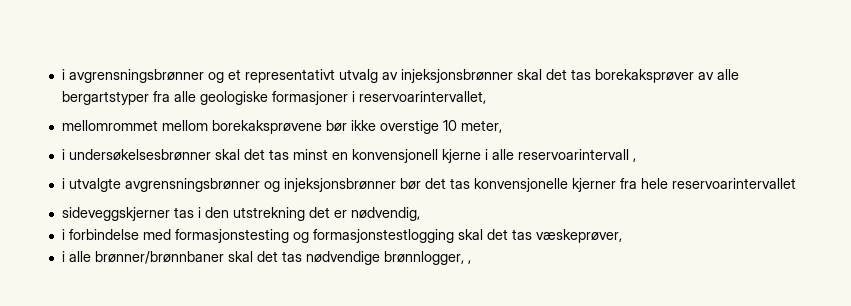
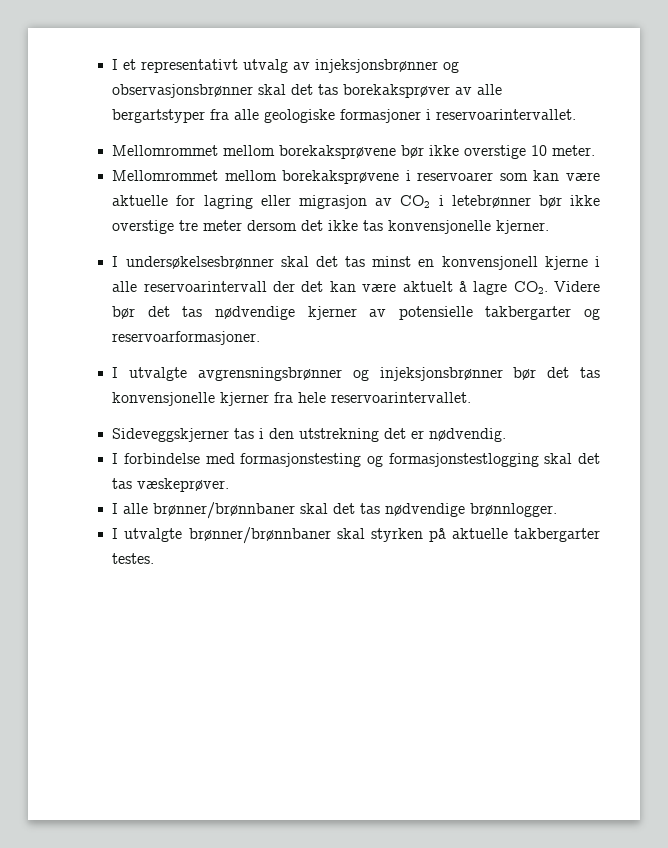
- i avgrensningsbrønner og et representativt utvalg av injeksjonsbrønner skal det tas borekaksprøver av alle bergartstyper fra alle geologiske formasjoner i reservoarintervallet,
- mellomrommet mellom borekaksprøvene bør ikke overstige 10 meter,
- i undersøkelsesbrønner skal det tas minst en konvensjonell kjerne i alle reservoarintervall ,
- i utvalgte avgrensningsbrønner og injeksjonsbrønner bør det tas konvensjonelle kjerner fra hele reservoarintervallet
- sideveggskjerner tas i den utstrekning det er nødvendig,
- i forbindelse med formasjonstesting og formasjonstestlogging skal det tas væskeprøver,
- i alle brønner/brønnbaner skal det tas nødvendige brønnlogger, ,
+ I et representativt utvalg av injeksjonsbrønner og observasjonsbrønner skal det tas borekaksprøver av alle bergartstyper fra alle geologiske formasjoner i reservoarintervallet.
+ Mellomrommet mellom borekaksprøvene bør ikke overstige 10 meter.
+ Mellomrommet mellom borekaksprøvene i reservoarer som kan være aktuelle for lagring eller migrasjon av CO2 i letebrønner bør ikke overstige tre meter dersom det ikke tas konvensjonelle kjerner.
+ I undersøkelsesbrønner skal det tas minst en konvensjonell kjerne i alle reservoarintervall der det kan være aktuelt å lagre CO2. Videre bør det tas nødvendige kjerner av potensielle takbergarter og reservoarformasjoner.
+ I utvalgte avgrensningsbrønner og injeksjonsbrønner bør det tas konvensjonelle kjerner fra hele reservoarintervallet.
+ Sideveggskjerner tas i den utstrekning det er nødvendig.
+ I forbindelse med formasjonstesting og formasjonstestlogging skal det tas væskeprøver.
+ I alle brønner/brønnbaner skal det tas nødvendige brønnlogger.
+ I utvalgte brønner/brønnbaner skal styrken på aktuelle takbergarter testes.

